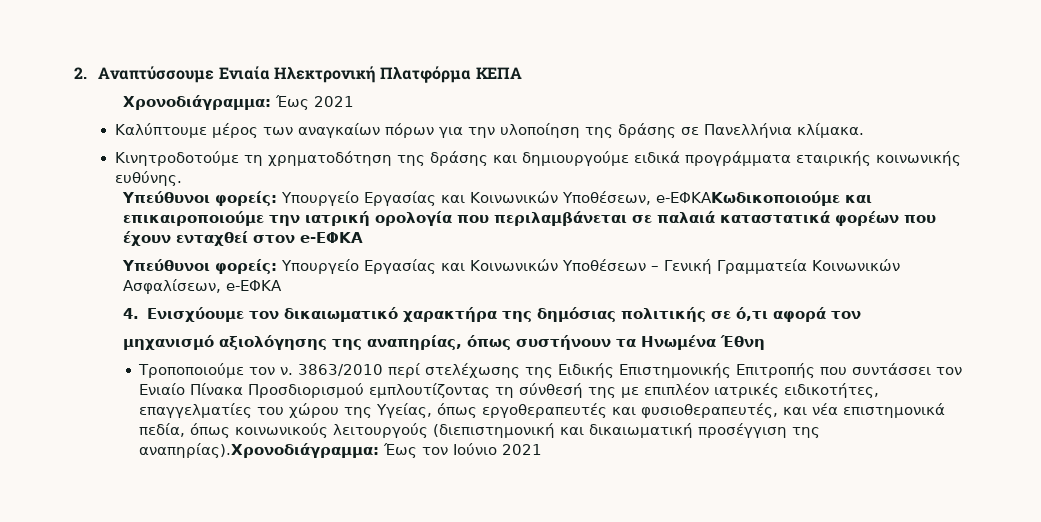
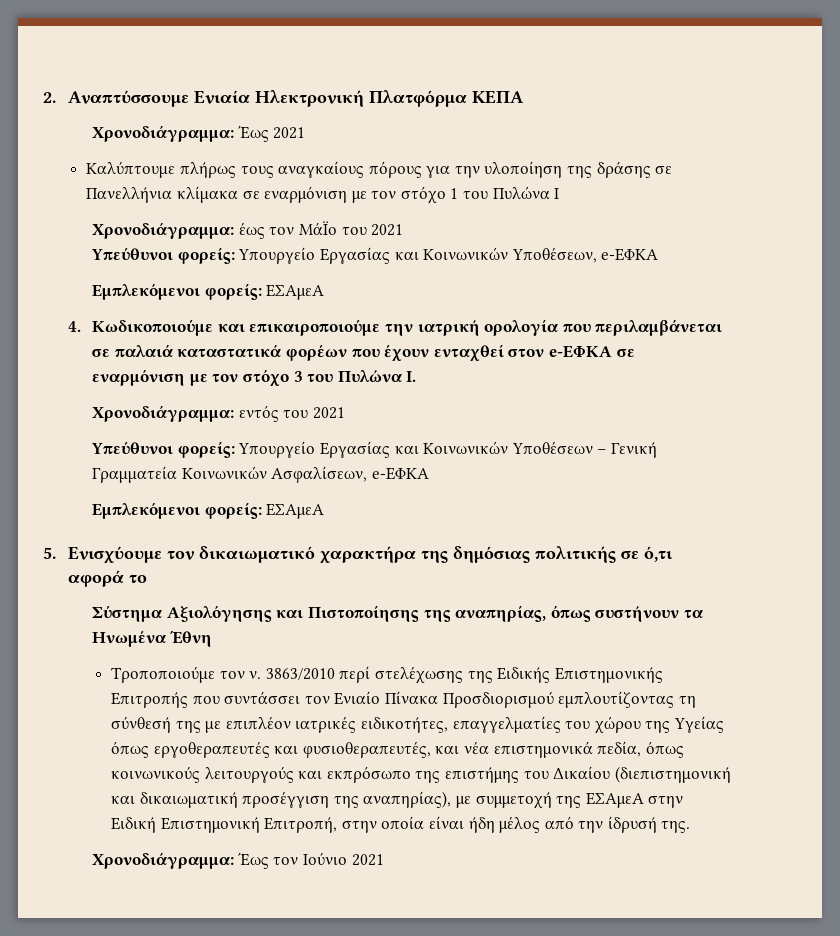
- Καλύπτουµε µέρος των αναγκαίων πόρων για την υλοποίηση της δράσης σε Πανελλήνια κλίµακα.
- Κινητροδοτούµε τη χρηµατοδότηση της δράσης και δηµιουργούµε ειδικά προγράµµατα εταιρικής κοινωνικής ευθύνης.
+ Καλύπτουµε πλήρως τους αναγκαίους πόρους για την υλοποίηση της δράσης σε Πανελλήνια κλίµακα σε εναρμόνιση με τον στόχο 1 του Πυλώνα Ι
+ Χρονοδιάγραμμα: έως τον ΜάΪο του 2021
- Υπεύθυνοι φορείς: Υπουργείο Εργασίας και Κοινωνικών Υποθέσεων, e-ΕΦΚΑΚωδικοποιούµε και επικαιροποιούµε την ιατρική ορολογία που περιλαµβάνεται σε παλαιά καταστατικά φορέων που έχουν ενταχθεί στον e-ΕΦΚΑ
+ Υπεύθυνοι φορείς: Υπουργείο Εργασίας και Κοινωνικών Υποθέσεων, e-ΕΦΚΑ
+ Εμπλεκόμενοι φορείς: ΕΣΑμεΑ
+ 4. Κωδικοποιούµε και επικαιροποιούµε την ιατρική ορολογία που περιλαµβάνεται σε παλαιά καταστατικά φορέων που έχουν ενταχθεί στον e-ΕΦΚΑ σε εναρμόνιση με τον στόχο 3 του Πυλώνα Ι.
+ Χρονοδιάγραμμα: εντός του 2021
  Υπεύθυνοι φορείς: Υπουργείο Εργασίας και Κοινωνικών Υποθέσεων – Γενική Γραµµατεία Κοινωνικών Ασφαλίσεων, e-ΕΦΚΑ
- 4. Ενισχύουµε τον δικαιωµατικό χαρακτήρα της δηµόσιας πολιτικής σε ό,τι αφορά τον
- µηχανισµό αξιολόγησης της αναπηρίας, όπως συστήνουν τα Ηνωµένα Έθνη
+ Εμπλεκόμενοι φορείς: ΕΣΑμεΑ
+ 5. Ενισχύουµε τον δικαιωµατικό χαρακτήρα της δηµόσιας πολιτικής σε ό,τι αφορά το
+ Σύστημα Αξιολόγησης και Πιστοποίησης της αναπηρίας, όπως συστήνουν τα Ηνωµένα Έθνη
- 3863/2010 περί στελέχωσης της Ειδικής Επιστηµονικής Επιτροπής που συντάσσει τον Ενιαίο Πίνακα Προσδιορισµού εµπλουτίζοντας τη σύνθεσή της µε επιπλέον ιατρικές ειδικοτήτες, επαγγελµατίες του χώρου της Υγείας, όπως εργοθεραπευτές και φυσιοθεραπευτές, και νέα επιστηµονικά πεδία, όπως κοινωνικούς λειτουργούς (διεπιστηµονική και δικαιωµατική προσέγγιση της αναπηρίας).Χρονοδιάγραµµα: Έως τον Ιούνιο 2021
+ 3863/2010 περί στελέχωσης της Ειδικής Επιστηµονικής Επιτροπής που συντάσσει τον Ενιαίο Πίνακα Προσδιορισµού εµπλουτίζοντας τη σύνθεσή της µε επιπλέον ιατρικές ειδικοτήτες, επαγγελµατίες του χώρου της Υγείας όπως εργοθεραπευτές και φυσιοθεραπευτές, και νέα επιστηµονικά πεδία, όπως κοινωνικούς λειτουργούς και εκπρόσωπο της επιστήμης του Δικαίου (διεπιστηµονική και δικαιωµατική προσέγγιση της αναπηρίας), με συμμετοχή της ΕΣΑμεΑ στην Ειδική Επιστημονική Επιτροπή, στην οποία είναι ήδη μέλος από την ίδρυσή της.
+ Χρονοδιάγραµµα: Έως τον Ιούνιο 2021

